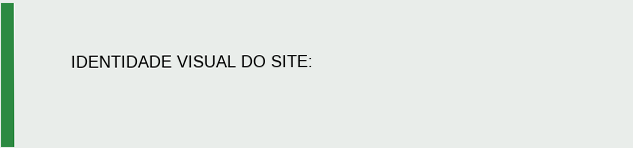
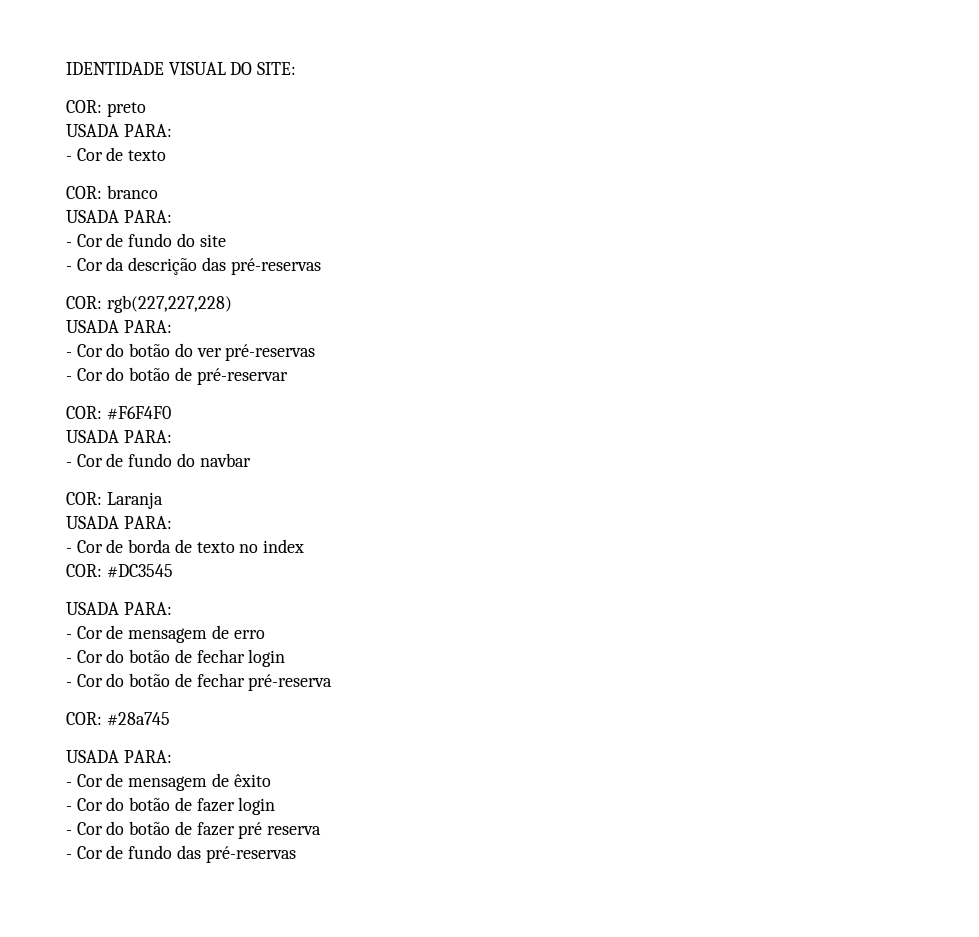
+ COR: preto
+ USADA PARA:
+ - Cor de texto
+ COR: branco
+ USADA PARA:
+ - Cor de fundo do site
+ - Cor da descrição das pré-reservas
+ COR: rgb(227,227,228)
+ USADA PARA:
+ - Cor do botão do ver pré-reservas
+ - Cor do botão de pré-reservar
+ COR: #F6F4F0
+ USADA PARA:
+ - Cor de fundo do navbar
+ COR: Laranja
+ USADA PARA:
+ - Cor de borda de texto no index
+ COR: #DC3545
+ USADA PARA:
+ - Cor de mensagem de erro
+ - Cor do botão de fechar login
+ - Cor do botão de fechar pré-reserva
+ COR: #28a745
+ USADA PARA:
+ - Cor de mensagem de êxito
+ - Cor do botão de fazer login
+ - Cor do botão de fazer pré reserva
+ - Cor de fundo das pré-reservas

